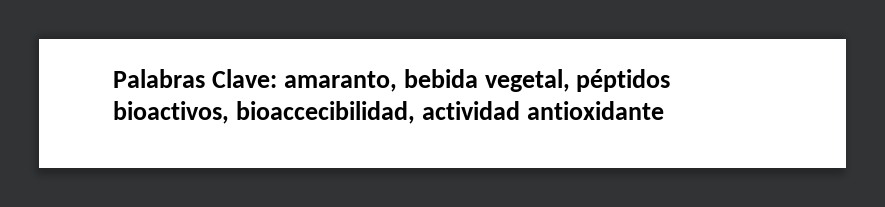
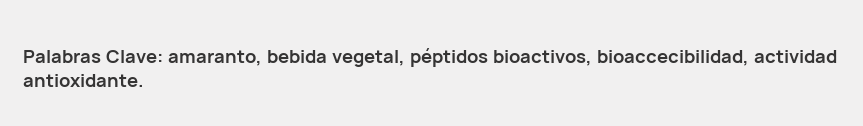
- Palabras Clave: amaranto, bebida vegetal, péptidos bioactivos, bioaccecibilidad, actividad antioxidante
+ Palabras Clave: amaranto, bebida vegetal, péptidos bioactivos, bioaccecibilidad, actividad antioxidante.

